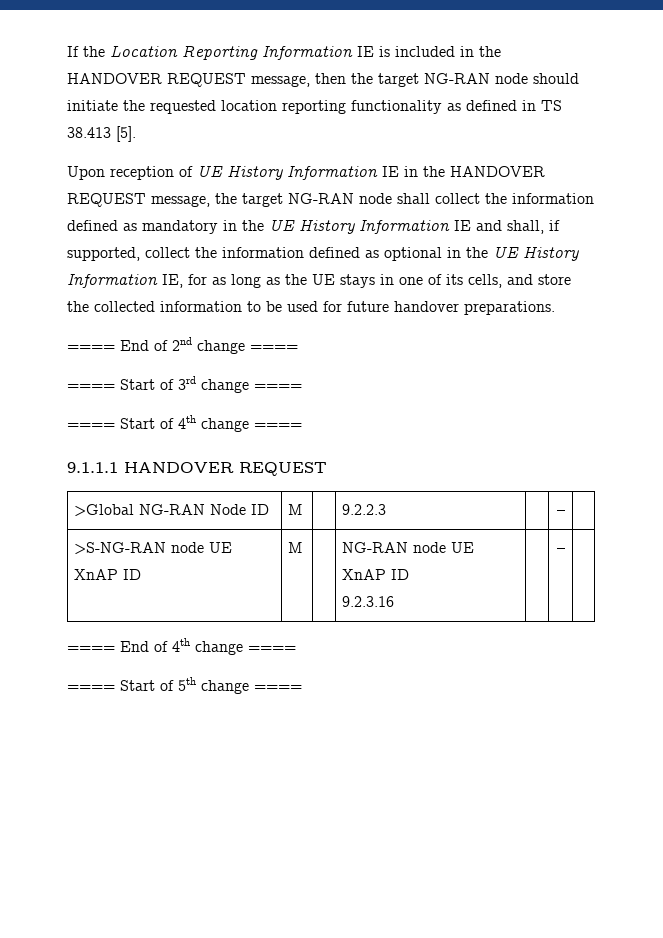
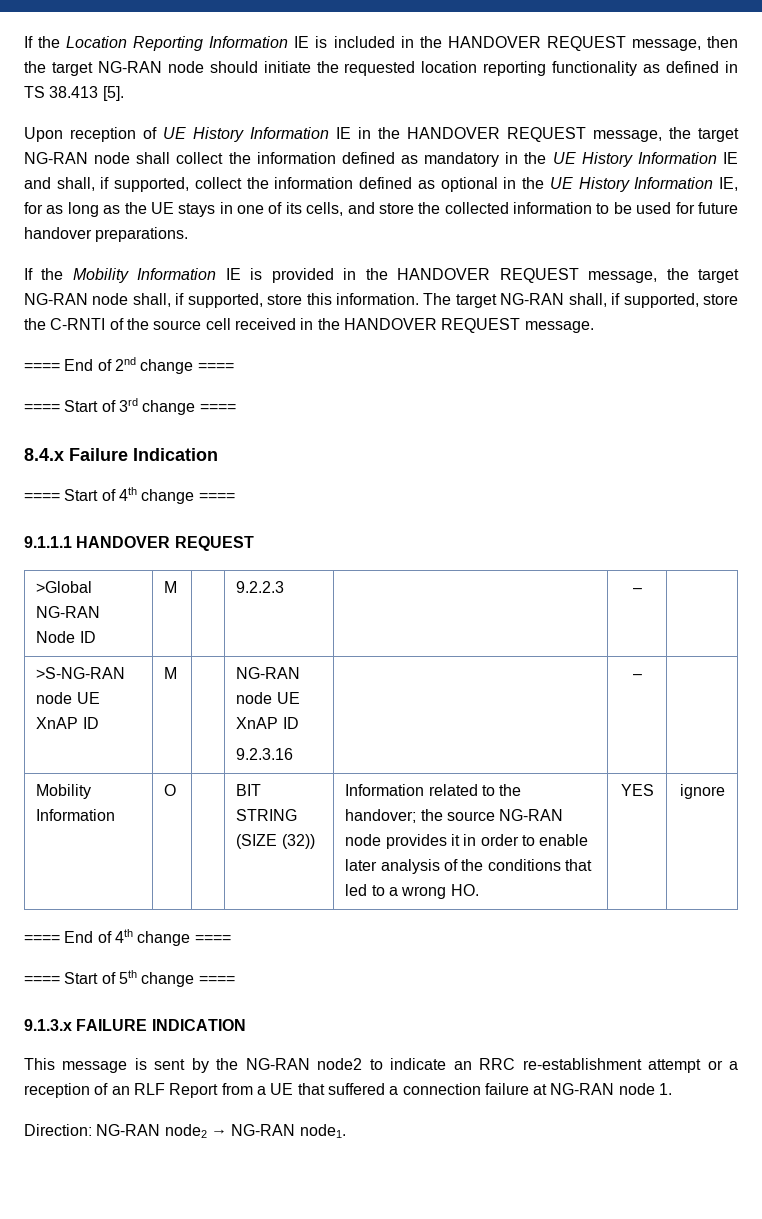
+ If the Mobility Information IE is provided in the HANDOVER REQUEST message, the target NG-RAN node shall, if supported, store this information. The target NG-RAN shall, if supported, store the C-RNTI of the source cell received in the HANDOVER REQUEST message.
+ 8.4.x Failure Indication
+ Mobility Information | O | | BIT STRING (SIZE (32)) | Information related to the handover; the source NG-RAN node provides it in order to enable later analysis of the conditions that led to a wrong HO. | YES | ignore
+ 9.1.3.x FAILURE INDICATION
+ This message is sent by the NG-RAN node2 to indicate an RRC re-establishment attempt or a reception of an RLF Report from a UE that suffered a connection failure at NG-RAN node 1.
+ Direction: NG-RAN node2 → NG-RAN node1.

